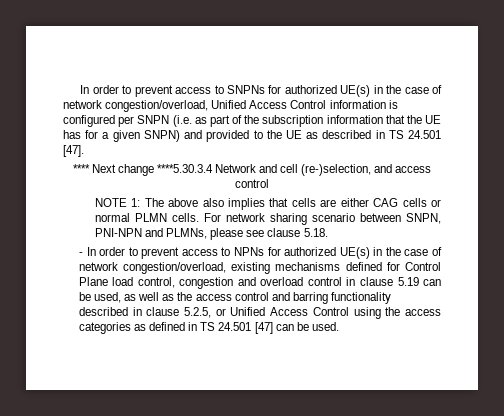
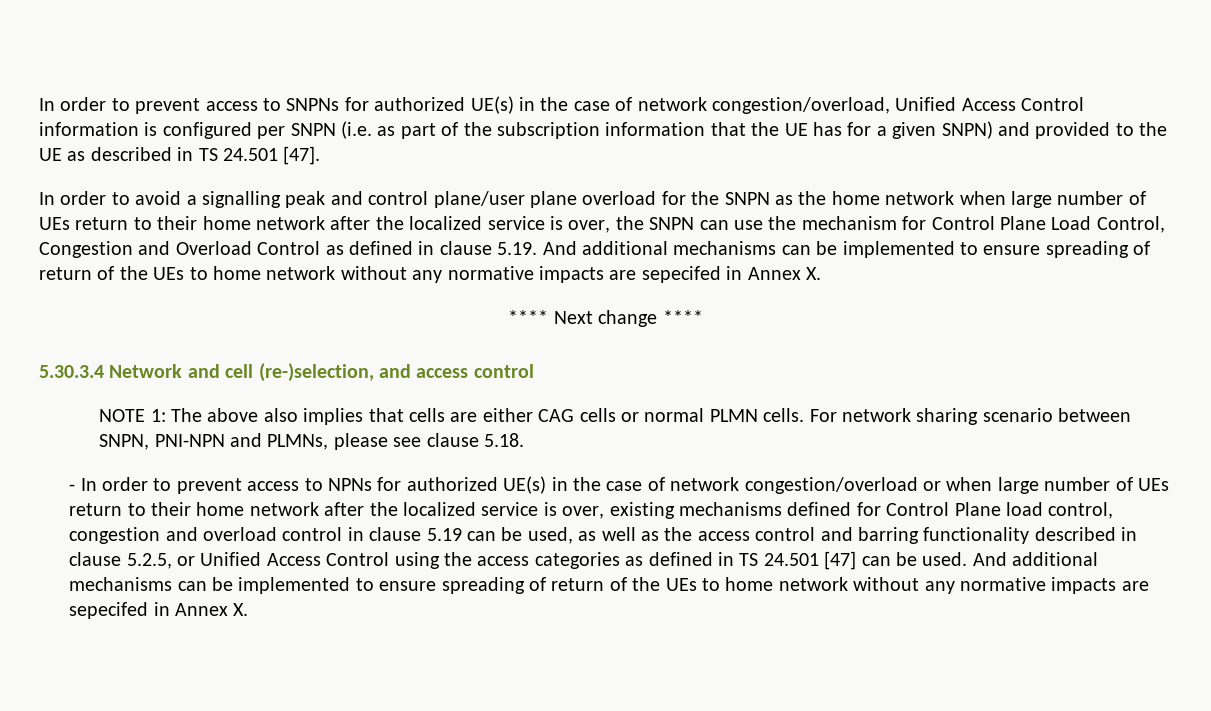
+ In order to avoid a signalling peak and control plane/user plane overload for the SNPN as the home network when large number of UEs return to their home network after the localized service is over, the SNPN can use the mechanism for Control Plane Load Control, Congestion and Overload Control as defined in clause 5.19. And additional mechanisms can be implemented to ensure spreading of return of the UEs to home network without any normative impacts are sepecifed in Annex X.
- **** Next change ****5.30.3.4 Network and cell (re-)selection, and access control
+ **** Next change ****
+ 5.30.3.4 Network and cell (re-)selection, and access control
- - In order to prevent access to NPNs for authorized UE(s) in the case of network congestion/overload, existing mechanisms defined for Control Plane load control, congestion and overload control in clause 5.19 can be used, as well as the access control and barring functionality described in clause 5.2.5, or Unified Access Control using the access categories as defined in TS 24.501 [47] can be used.
+ - In order to prevent access to NPNs for authorized UE(s) in the case of network congestion/overload or when large number of UEs return to their home network after the localized service is over, existing mechanisms defined for Control Plane load control, congestion and overload control in clause 5.19 can be used, as well as the access control and barring functionality described in clause 5.2.5, or Unified Access Control using the access categories as defined in TS 24.501 [47] can be used. And additional mechanisms can be implemented to ensure spreading of return of the UEs to home network without any normative impacts are sepecifed in Annex X.

